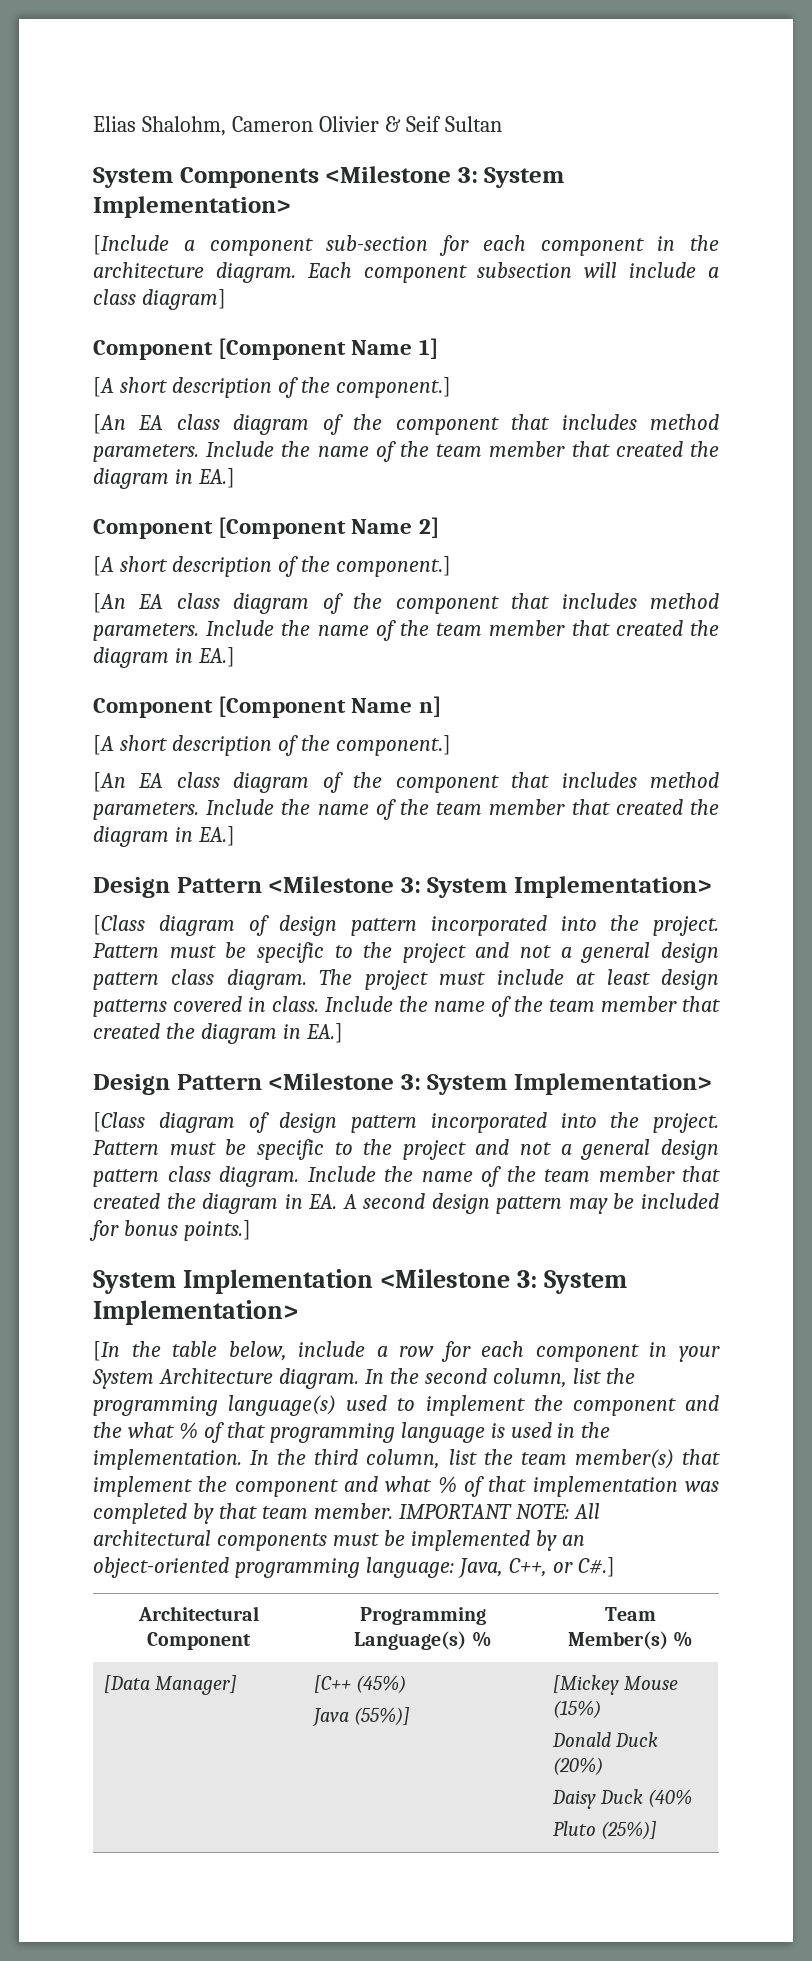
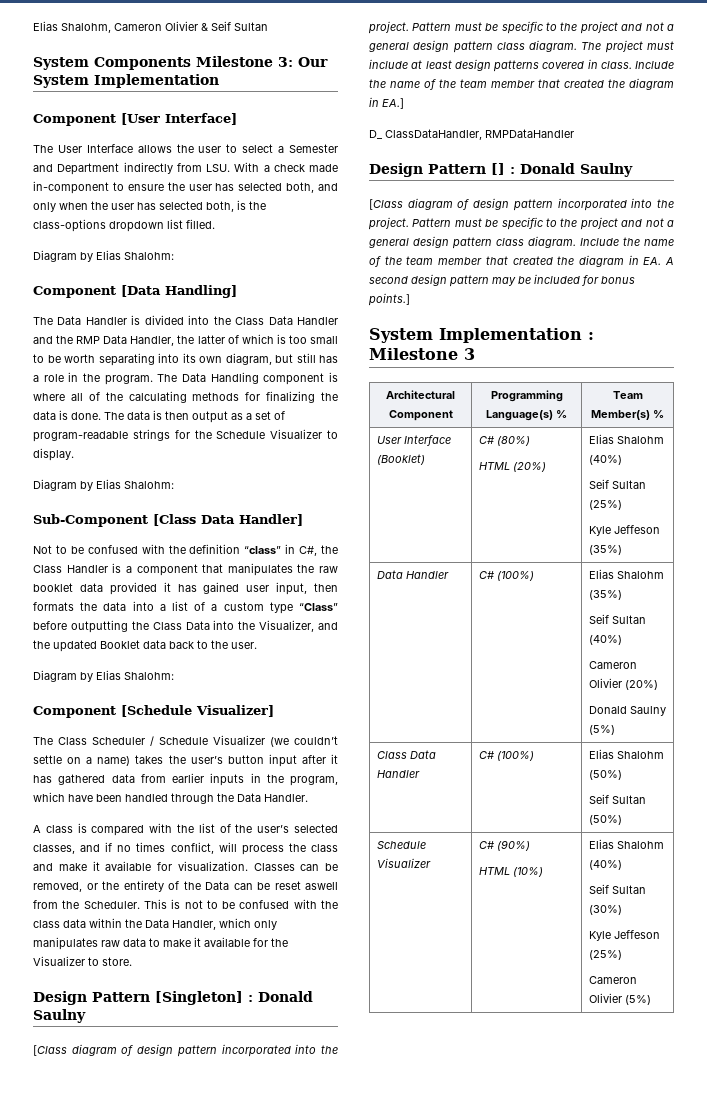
- System Components <Milestone 3: System Implementation>
- [Include a component sub-section for each component in the architecture diagram. Each component subsection will include a class diagram]
- Component [Component Name 1]
- [A short description of the component.]
- [An EA class diagram of the component that includes method parameters. Include the name of the team member that created the diagram in EA.]
- Component [Component Name 2]
- [A short description of the component.]
- [An EA class diagram of the component that includes method parameters. Include the name of the team member that created the diagram in EA.]
- Component [Component Name n]
- [A short description of the component.]
- [An EA class diagram of the component that includes method parameters. Include the name of the team member that created the diagram in EA.]
- Design Pattern <Milestone 3: System Implementation>
+ System Components Milestone 3: Our System Implementation
+ Component [User Interface]
+ The User Interface allows the user to select a Semester and Department indirectly from LSU. With a check made in-component to ensure the user has selected both, and only when the user has selected both, is the class-options dropdown list filled.
+ Diagram by Elias Shalohm:
+ Component [Data Handling]
+ The Data Handler is divided into the Class Data Handler and the RMP Data Handler, the latter of which is too small to be worth separating into its own diagram, but still has a role in the program. The Data Handling component is where all of the calculating methods for finalizing the data is done. The data is then output as a set of program-readable strings for the Schedule Visualizer to display.
+ Diagram by Elias Shalohm:
+ Sub-Component [Class Data Handler]
+ Not to be confused with the definition “class” in C#, the Class Handler is a component that manipulates the raw booklet data provided it has gained user input, then formats the data into a list of a custom type “Class” before outputting the Class Data into the Visualizer, and the updated Booklet data back to the user.
+ Diagram by Elias Shalohm:
+ Component [Schedule Visualizer]
+ The Class Scheduler / Schedule Visualizer (we couldn’t settle on a name) takes the user’s button input after it has gathered data from earlier inputs in the program, which have been handled through the Data Handler.
+ A class is compared with the list of the user’s selected classes, and if no times conflict, will process the class and make it available for visualization. Classes can be removed, or the entirety of the Data can be reset aswell from the Scheduler. This is not to be confused with the class data within the Data Handler, which only manipulates raw data to make it available for the Visualizer to store.
+ Design Pattern [Singleton] : Donald Saulny
  The project must include at least design patterns covered in class. Include the name of the team member that created the diagram in EA.]
- Design Pattern <Milestone 3: System Implementation>
+ D_ ClassDataHandler, RMPDataHandler
+ Design Pattern [] : Donald Saulny
- System Implementation <Milestone 3: System Implementation>
- [In the table below, include a row for each component in your System Architecture diagram. In the second column, list the programming language(s) used to implement the component and the what % of that programming language is used in the implementation. In the third column, list the team member(s) that implement the component and what % of that implementation was completed by that team member. IMPORTANT NOTE: All architectural components must be implemented by an object-oriented programming language: Java, C++, or C#.]
+ System Implementation : Milestone 3
- [Data Manager] | [C++ (45%)
- Java (55%)] | [Mickey Mouse (15%)
- Donald Duck (20%)
- Daisy Duck (40%
- Pluto (25%)]
+ User Interface (Booklet) | C# (80%)
+ HTML (20%) | Elias Shalohm (40%)
+ Seif Sultan (25%)
+ Kyle Jeffeson (35%)
+ Data Handler | C# (100%) | Elias Shalohm (35%)
+ Seif Sultan (40%)
+ Cameron Olivier (20%)
+ Donald Saulny (5%)
+ Class Data Handler | C# (100%) | Elias Shalohm (50%)
+ Seif Sultan (50%)
+ Schedule Visualizer | C# (90%)
+ HTML (10%) | Elias Shalohm (40%)
+ Seif Sultan (30%)
+ Kyle Jeffeson (25%)
+ Cameron Olivier (5%)

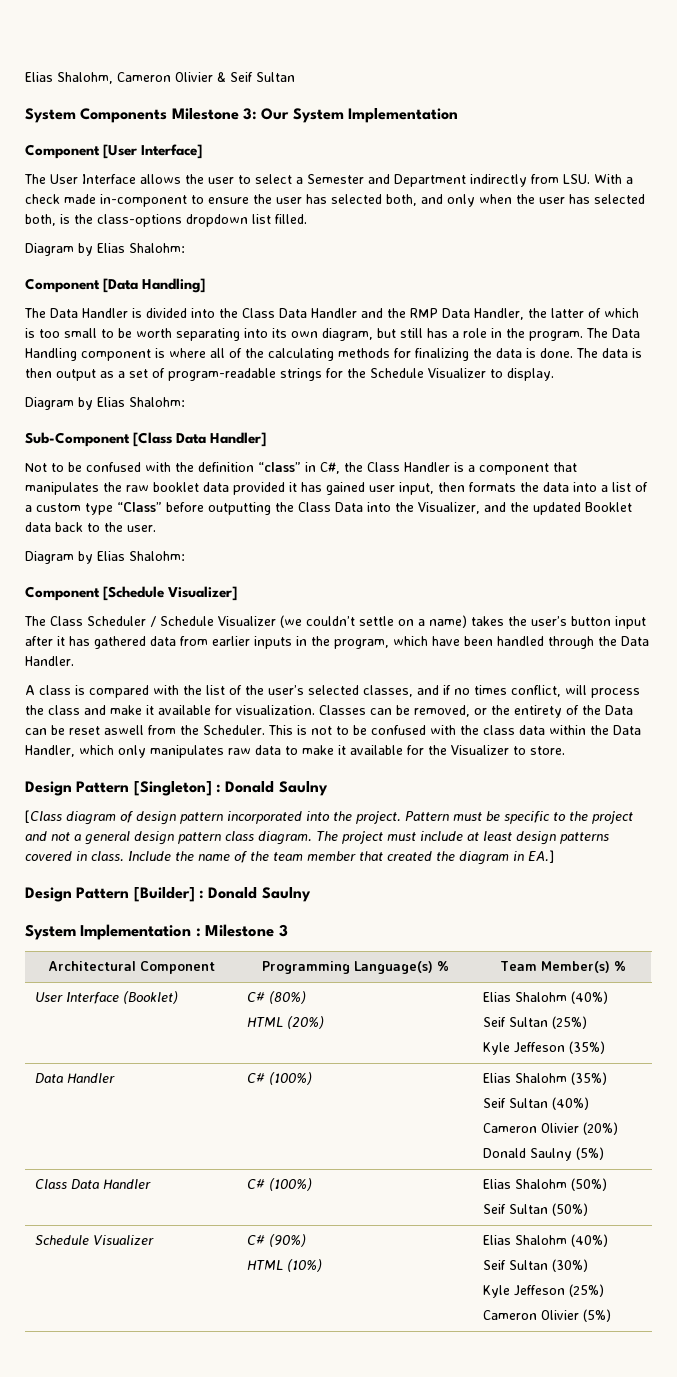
- D_ ClassDataHandler, RMPDataHandler
- Design Pattern [] : Donald Saulny
- [Class diagram of design pattern incorporated into the project. Pattern must be specific to the project and not a general design pattern class diagram. Include the name of the team member that created the diagram in EA. A second design pattern may be included for bonus points.]
+ Design Pattern [Builder] : Donald Saulny

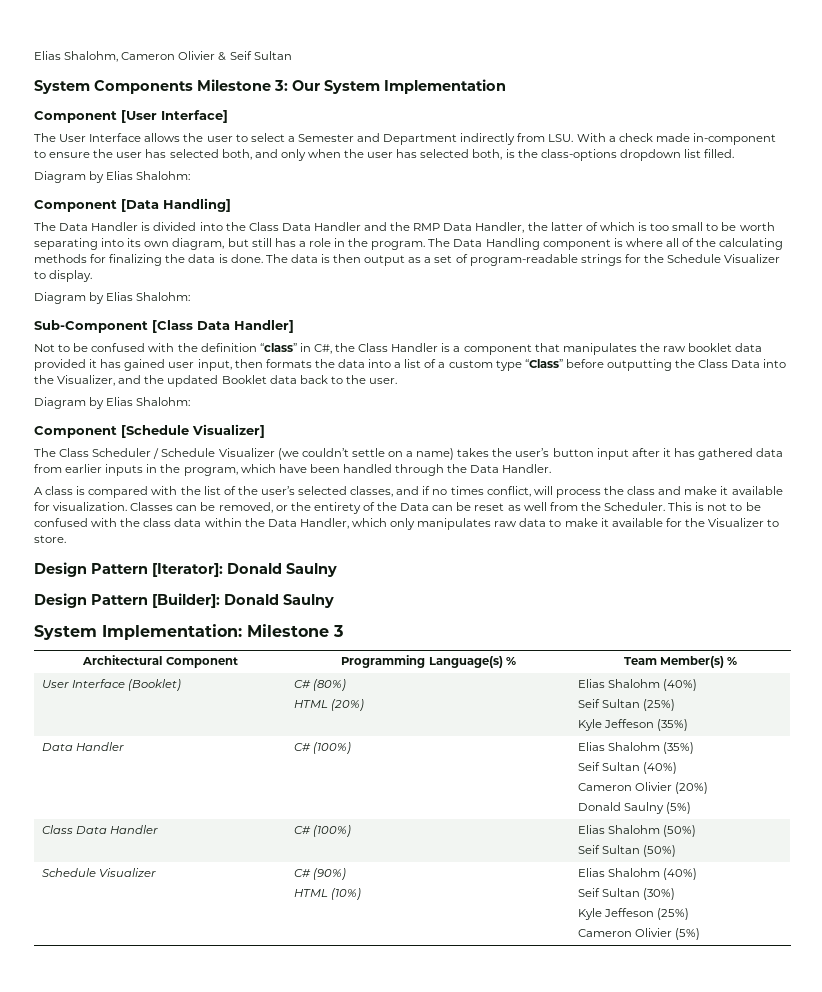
- Classes can be removed, or the entirety of the Data can be reset aswell from the Scheduler.
+ Classes can be removed, or the entirety of the Data can be reset as well from the Scheduler.
- Design Pattern [Singleton] : Donald Saulny
- [Class diagram of design pattern incorporated into the project. Pattern must be specific to the project and not a general design pattern class diagram. The project must include at least design patterns covered in class. Include the name of the team member that created the diagram in EA.]
- Design Pattern [Builder] : Donald Saulny
+ Design Pattern [Iterator]: Donald Saulny
+ Design Pattern [Builder]: Donald Saulny
- System Implementation : Milestone 3
+ System Implementation: Milestone 3

